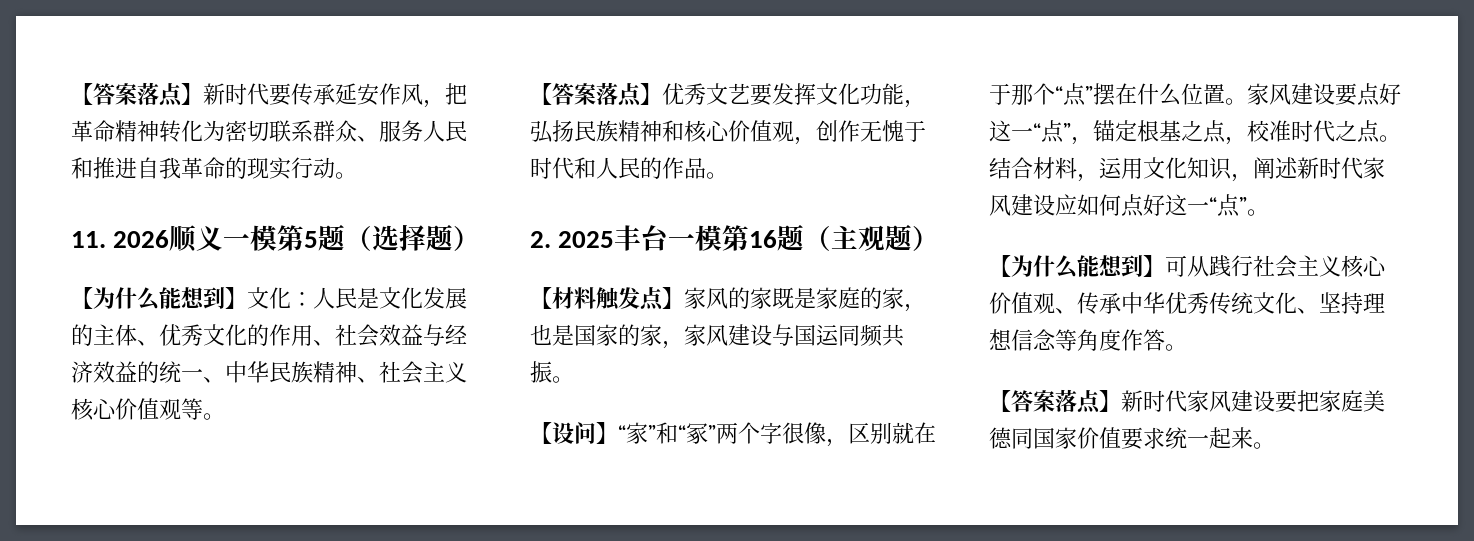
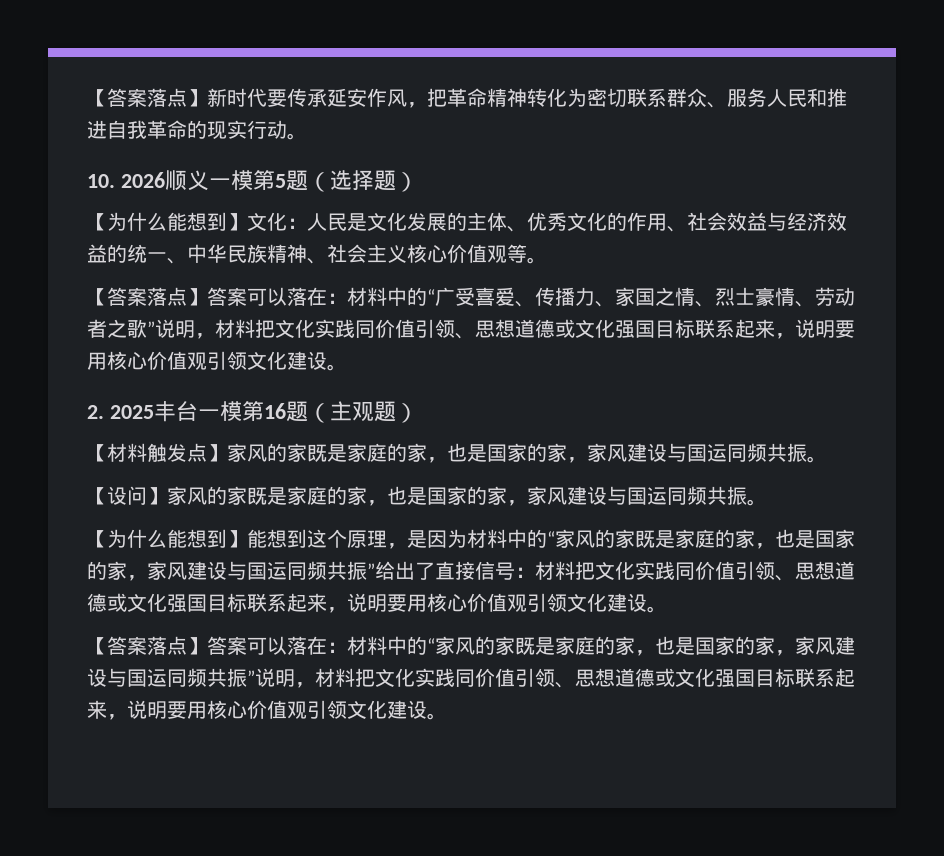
- 11. 2026顺义一模第5题（选择题）
+ 10. 2026顺义一模第5题（选择题）
- 【答案落点】优秀文艺要发挥文化功能，弘扬民族精神和核心价值观，创作无愧于时代和人民的作品。
+ 【答案落点】答案可以落在：材料中的“广受喜爱、传播力、家国之情、烈士豪情、劳动者之歌”说明，材料把文化实践同价值引领、思想道德或文化强国目标联系起来，说明要用核心价值观引领文化建设。
- 【设问】“家”和“冢”两个字很像，区别就在于那个“点”摆在什么位置。家风建设要点好这一“点”，锚定根基之点，校准时代之点。结合材料，运用文化知识，阐述新时代家风建设应如何点好这一“点”。
+ 【设问】家风的家既是家庭的家，也是国家的家，家风建设与国运同频共振。
- 【为什么能想到】可从践行社会主义核心价值观、传承中华优秀传统文化、坚持理想信念等角度作答。
- 【答案落点】新时代家风建设要把家庭美德同国家价值要求统一起来。
+ 【为什么能想到】能想到这个原理，是因为材料中的“家风的家既是家庭的家，也是国家的家，家风建设与国运同频共振”给出了直接信号：材料把文化实践同价值引领、思想道德或文化强国目标联系起来，说明要用核心价值观引领文化建设。
+ 【答案落点】答案可以落在：材料中的“家风的家既是家庭的家，也是国家的家，家风建设与国运同频共振”说明，材料把文化实践同价值引领、思想道德或文化强国目标联系起来，说明要用核心价值观引领文化建设。

